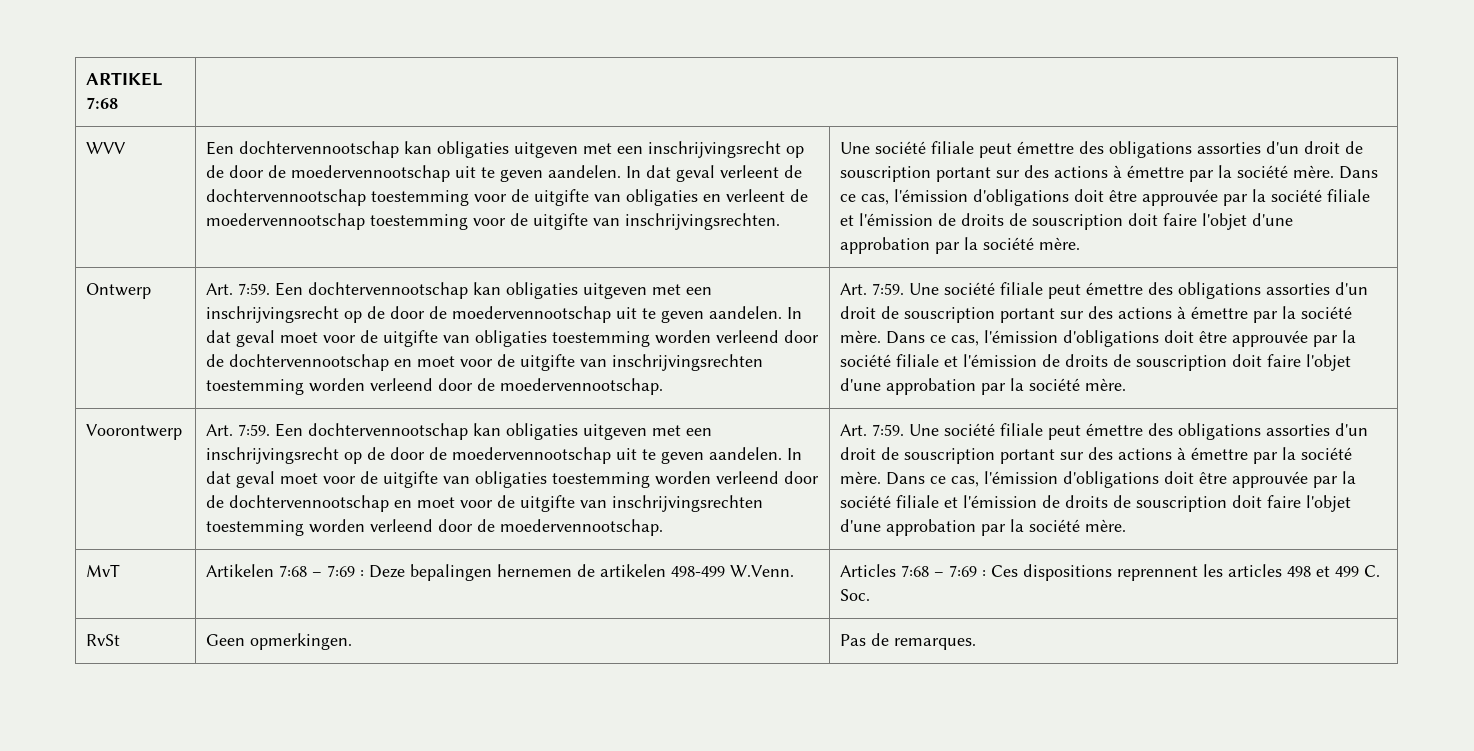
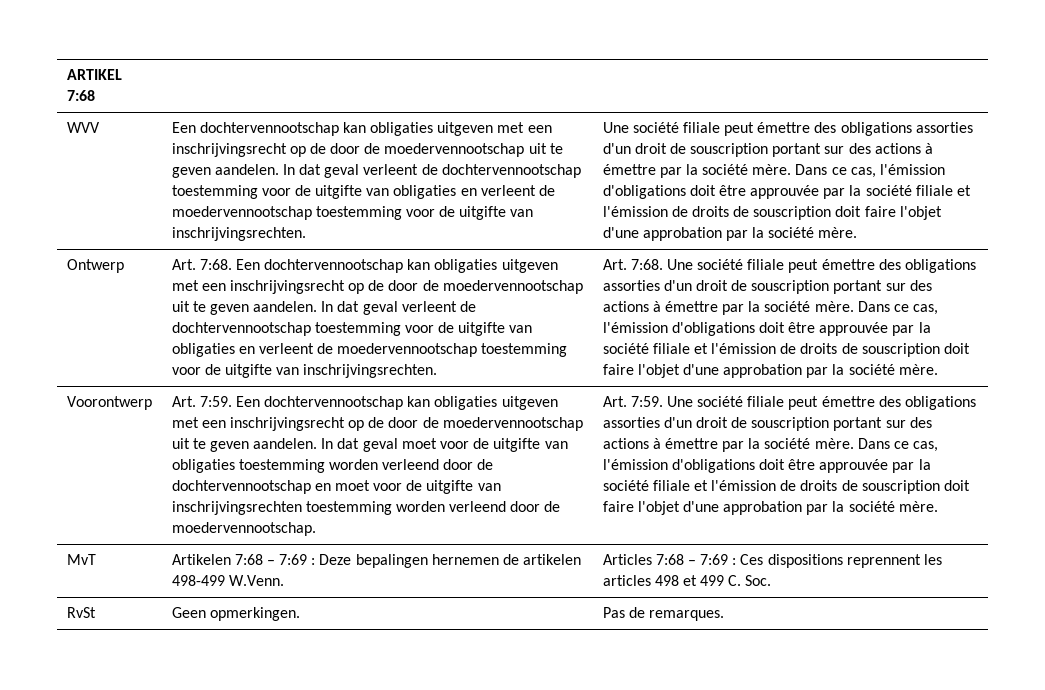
- Ontwerp | Art. 7:59. Een dochtervennootschap kan obligaties uitgeven met een inschrijvingsrecht op de door de moedervennootschap uit te geven aandelen. In dat geval moet voor de uitgifte van obligaties toestemming worden verleend door de dochtervennootschap en moet voor de uitgifte van inschrijvingsrechten toestemming worden verleend door de moedervennootschap. | Art. 7:59.
+ Ontwerp | Art. 7:68. Een dochtervennootschap kan obligaties uitgeven met een inschrijvingsrecht op de door de moedervennootschap uit te geven aandelen. In dat geval verleent de dochtervennootschap toestemming voor de uitgifte van obligaties en verleent de moedervennootschap toestemming voor de uitgifte van inschrijvingsrechten. | Art. 7:68.

